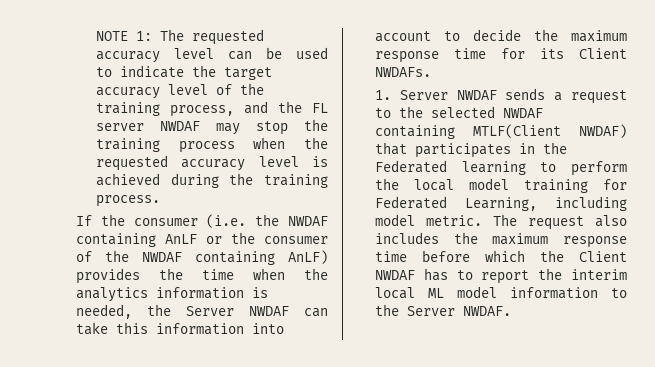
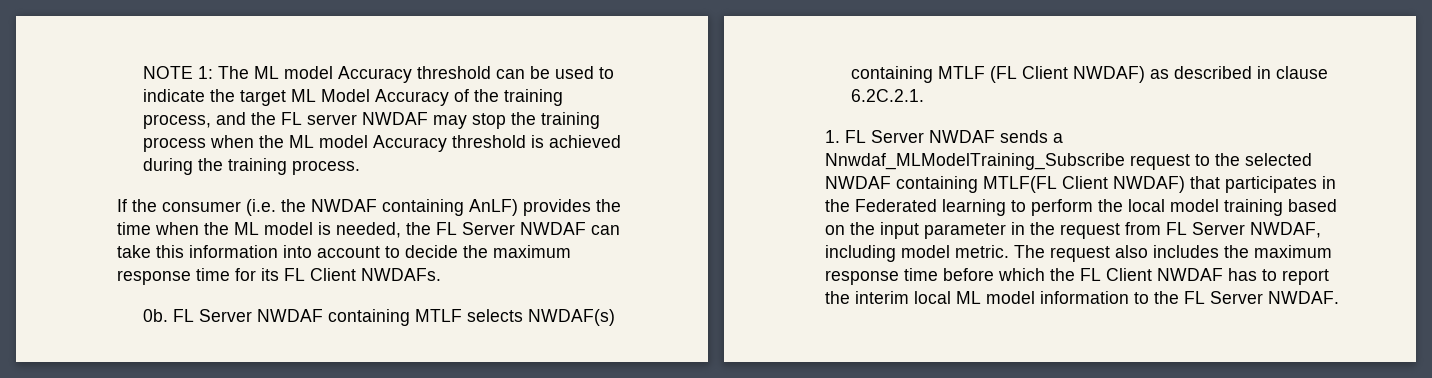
- NOTE 1: The requested accuracy level can be used to indicate the target accuracy level of the training process, and the FL server NWDAF may stop the training process when the requested accuracy level is achieved during the training process.
+ NOTE 1: The ML model Accuracy threshold can be used to indicate the target ML Model Accuracy of the training process, and the FL server NWDAF may stop the training process when the ML model Accuracy threshold is achieved during the training process.
- If the consumer (i.e. the NWDAF containing AnLF or the consumer of the NWDAF containing AnLF) provides the time when the analytics information is needed, the Server NWDAF can take this information into account to decide the maximum response time for its Client NWDAFs.
+ If the consumer (i.e. the NWDAF containing AnLF) provides the time when the ML model is needed, the FL Server NWDAF can take this information into account to decide the maximum response time for its FL Client NWDAFs.
+ 0b. FL Server NWDAF containing MTLF selects NWDAF(s) containing MTLF (FL Client NWDAF) as described in clause 6.2C.2.1.
- 1. Server NWDAF sends a request to the selected NWDAF containing MTLF(Client NWDAF) that participates in the Federated learning to perform the local model training for Federated Learning, including model metric.
+ 1. FL Server NWDAF sends a Nnwdaf_MLModelTraining_Subscribe request to the selected NWDAF containing MTLF(FL Client NWDAF) that participates in the Federated learning to perform the local model training based on the input parameter in the request from FL Server NWDAF, including model metric.
- The request also includes the maximum response time before which the Client NWDAF has to report the interim local ML model information to the Server NWDAF.
+ The request also includes the maximum response time before which the FL Client NWDAF has to report the interim local ML model information to the FL Server NWDAF.

